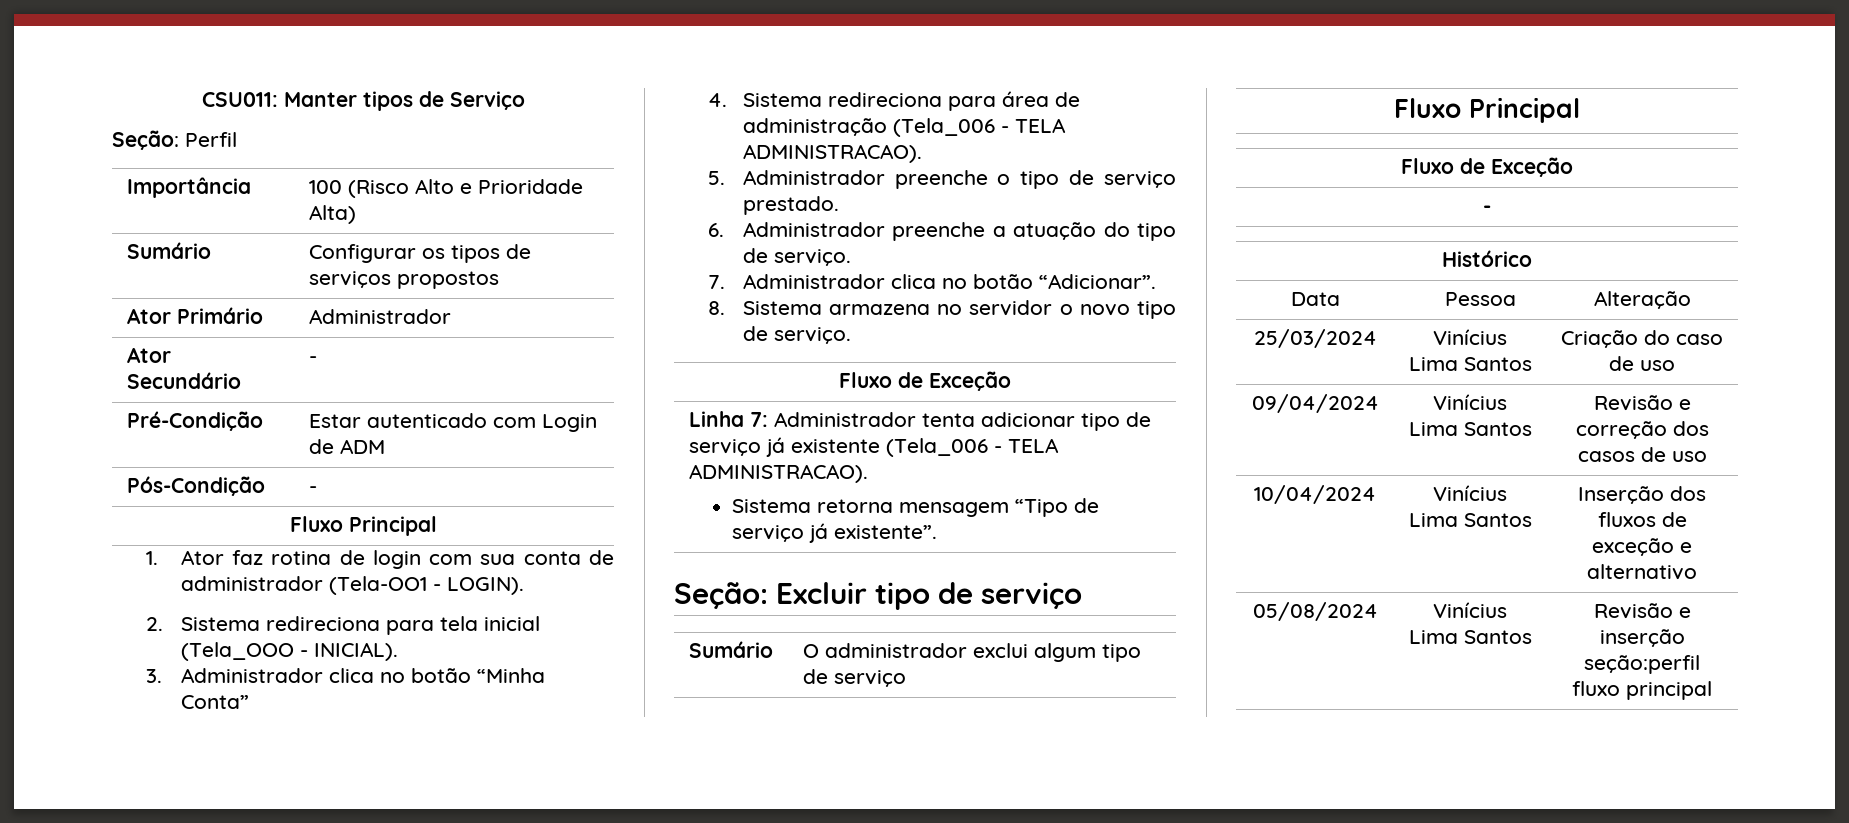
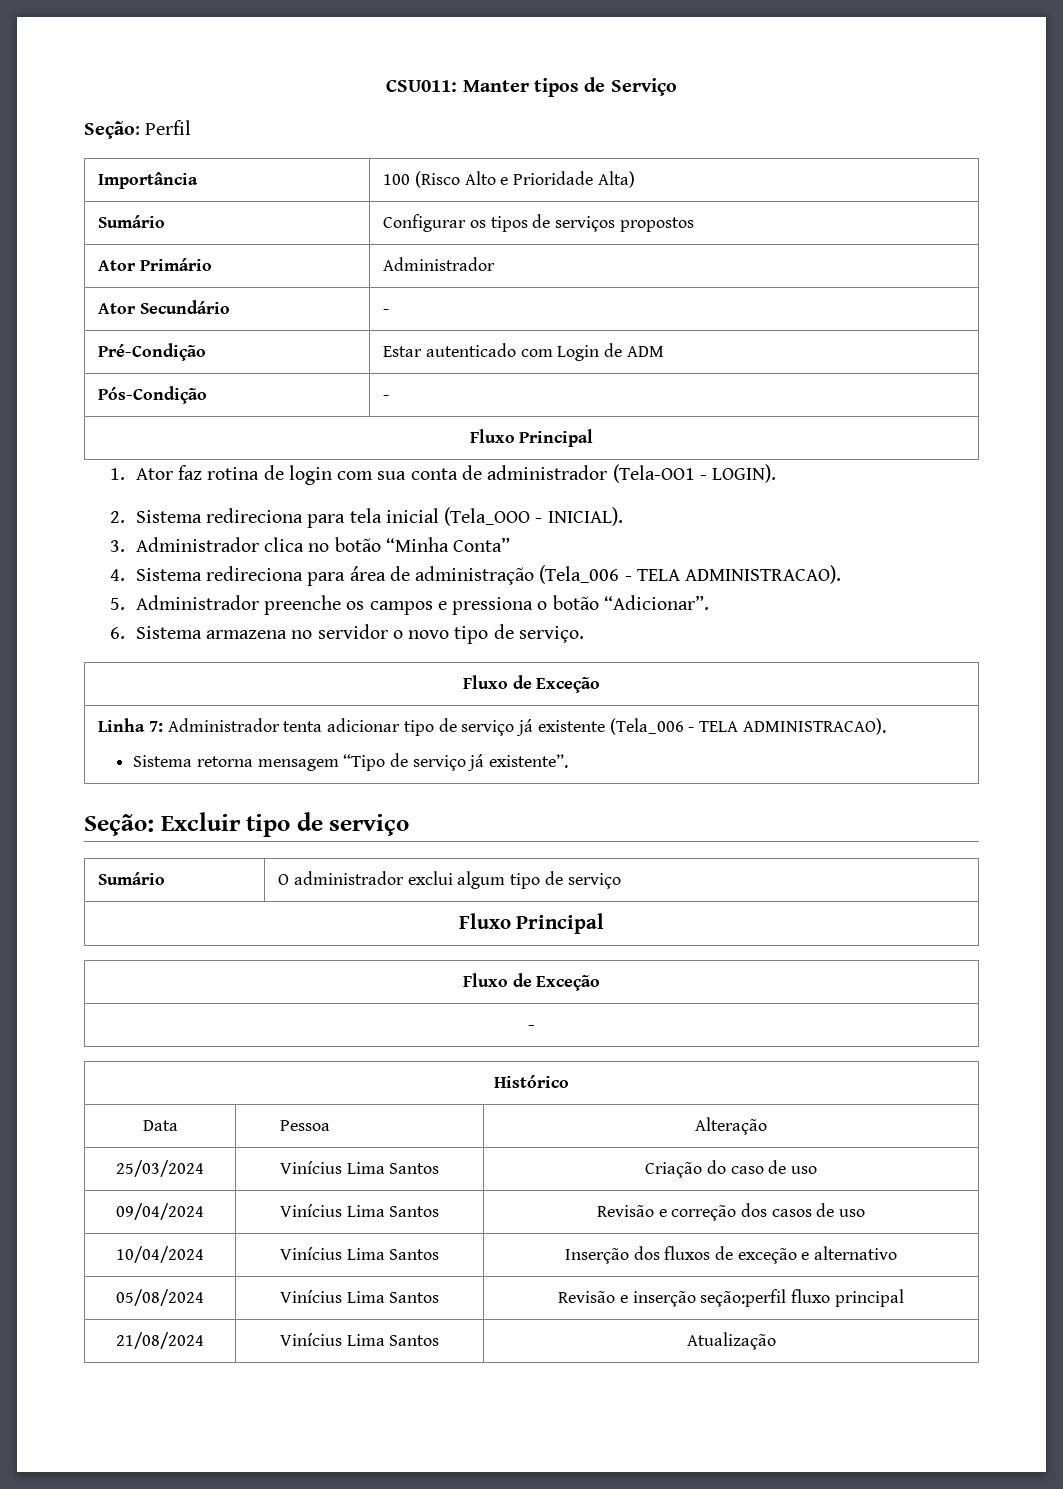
- 5. Administrador preenche o tipo de serviço prestado.
- 6. Administrador preenche a atuação do tipo de serviço.
- 7. Administrador clica no botão “Adicionar”.
+ 5. Administrador preenche os campos e pressiona o botão “Adicionar”.
- 8. Sistema armazena no servidor o novo tipo de serviço.
+ 6. Sistema armazena no servidor o novo tipo de serviço.
+ 21/08/2024 | Vinícius Lima Santos | Atualização

